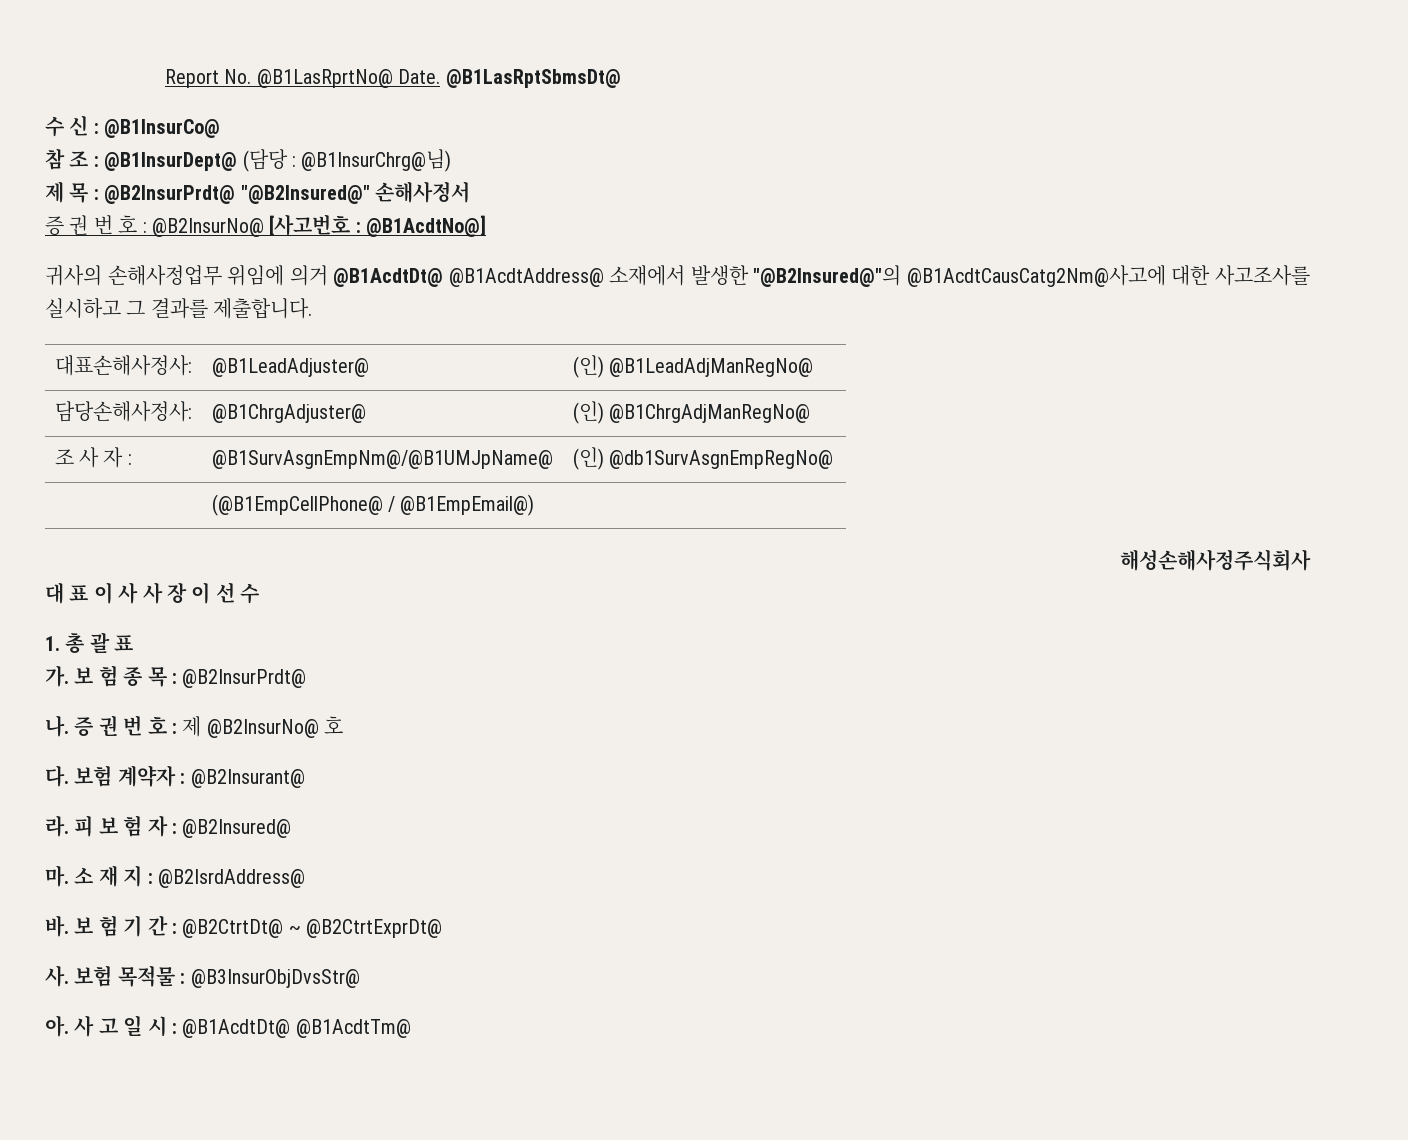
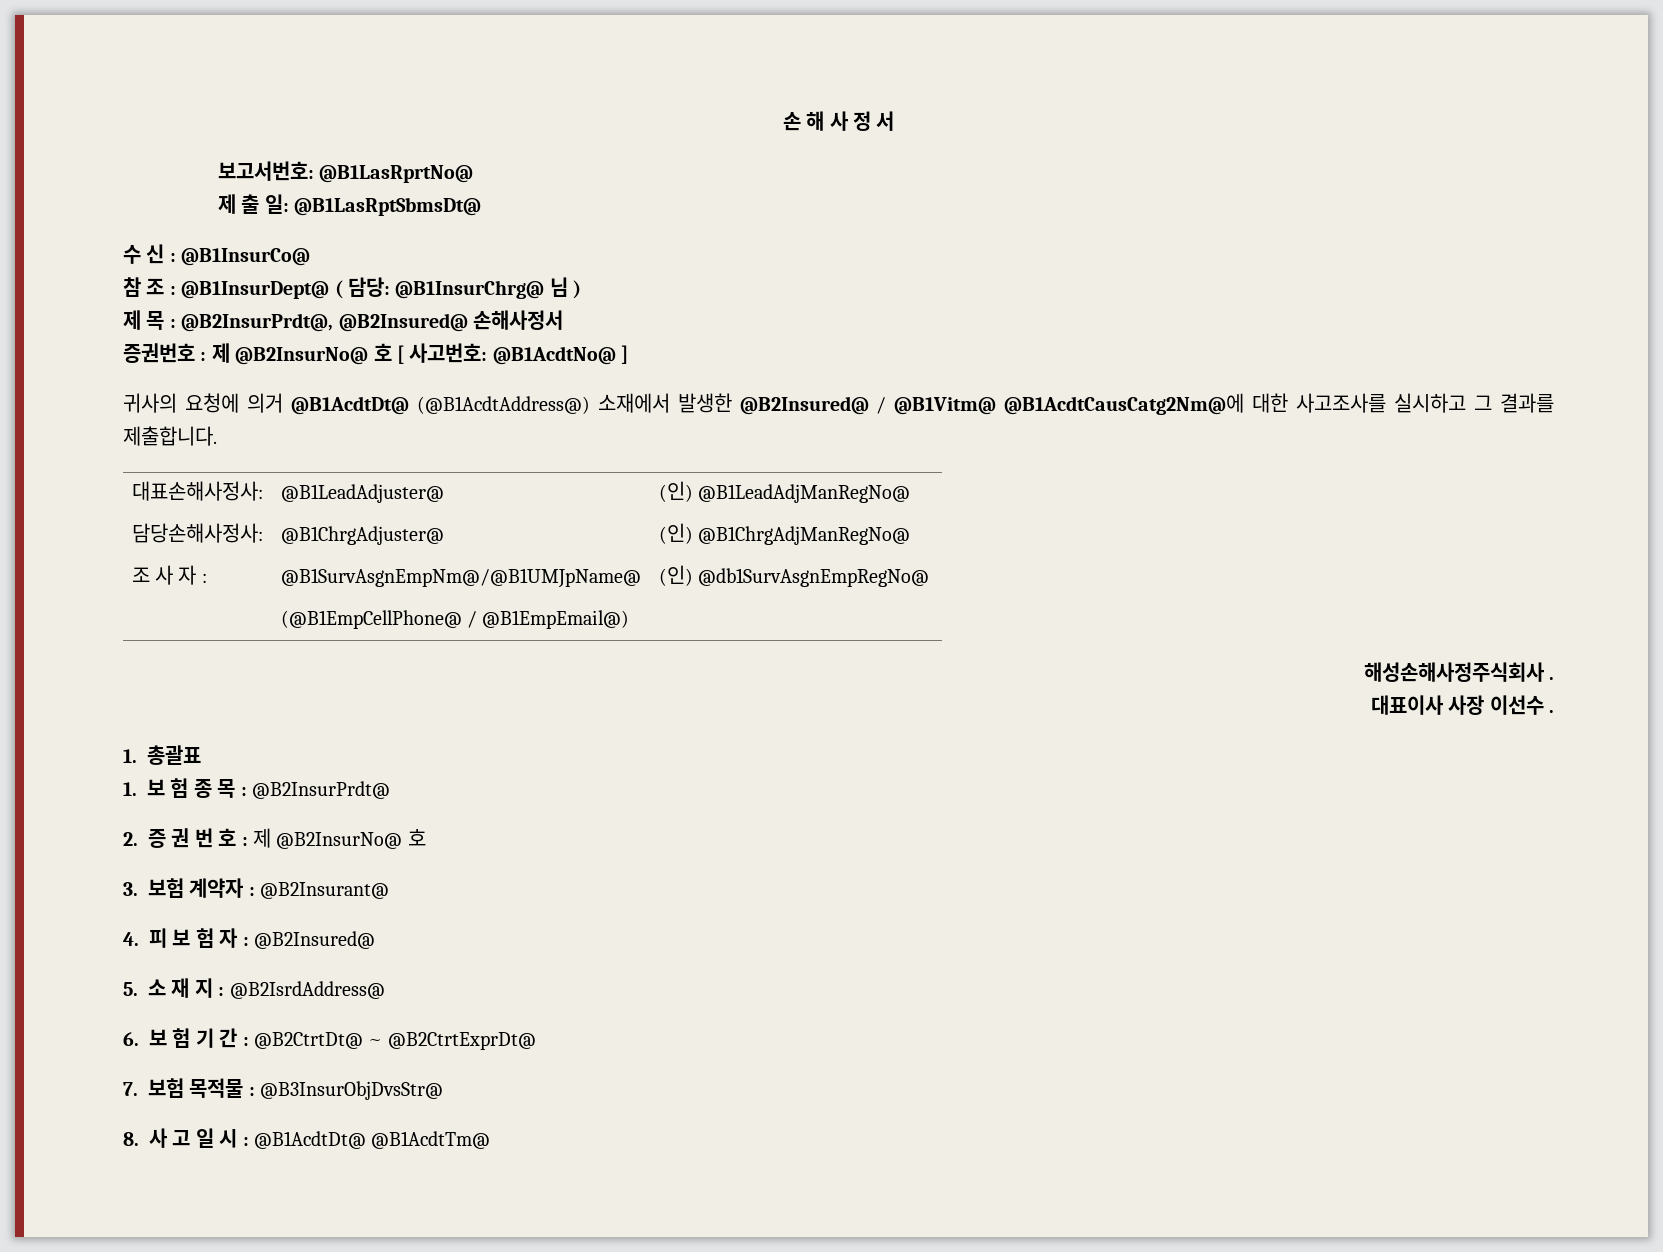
- Report No. @B1LasRprtNo@ Date. @B1LasRptSbmsDt@
+ 손 해 사 정 서
+ 보고서번호: @B1LasRprtNo@
+ 제 출 일: @B1LasRptSbmsDt@
- 참 조 : @B1InsurDept@ (담당 : @B1InsurChrg@님)
+ 참 조 : @B1InsurDept@ ( 담당: @B1InsurChrg@ 님 )
- 제 목 : @B2InsurPrdt@ "@B2Insured@" 손해사정서
+ 제 목 : @B2InsurPrdt@, @B2Insured@ 손해사정서
- 증 권 번 호 : @B2InsurNo@ [사고번호 : @B1AcdtNo@]
+ 증권번호 : 제 @B2InsurNo@ 호 [ 사고번호: @B1AcdtNo@ ]
- 귀사의 손해사정업무 위임에 의거 @B1AcdtDt@ @B1AcdtAddress@ 소재에서 발생한 "@B2Insured@"의 @B1AcdtCausCatg2Nm@사고에 대한 사고조사를 실시하고 그 결과를 제출합니다.
+ 귀사의 요청에 의거 @B1AcdtDt@ (@B1AcdtAddress@) 소재에서 발생한 @B2Insured@ / @B1Vitm@ @B1AcdtCausCatg2Nm@에 대한 사고조사를 실시하고 그 결과를 제출합니다.
- 해성손해사정주식회사
- 대 표 이 사 사 장 이 선 수
- 1. 총 괄 표
- 가. 보 험 종 목 : @B2InsurPrdt@
+ 해성손해사정주식회사 .
+ 대표이사 사장 이선수 .
+ 1. 총괄표
+ 1. 보 험 종 목 : @B2InsurPrdt@
- 나. 증 권 번 호 : 제 @B2InsurNo@ 호
+ 2. 증 권 번 호 : 제 @B2InsurNo@ 호
- 다. 보험 계약자 : @B2Insurant@
+ 3. 보험 계약자 : @B2Insurant@
- 라. 피 보 험 자 : @B2Insured@
+ 4. 피 보 험 자 : @B2Insured@
- 마. 소 재 지 : @B2IsrdAddress@
+ 5. 소 재 지 : @B2IsrdAddress@
- 바. 보 험 기 간 : @B2CtrtDt@ ~ @B2CtrtExprDt@
+ 6. 보 험 기 간 : @B2CtrtDt@ ~ @B2CtrtExprDt@
- 사. 보험 목적물 : @B3InsurObjDvsStr@
+ 7. 보험 목적물 : @B3InsurObjDvsStr@
- 아. 사 고 일 시 : @B1AcdtDt@ @B1AcdtTm@
+ 8. 사 고 일 시 : @B1AcdtDt@ @B1AcdtTm@

